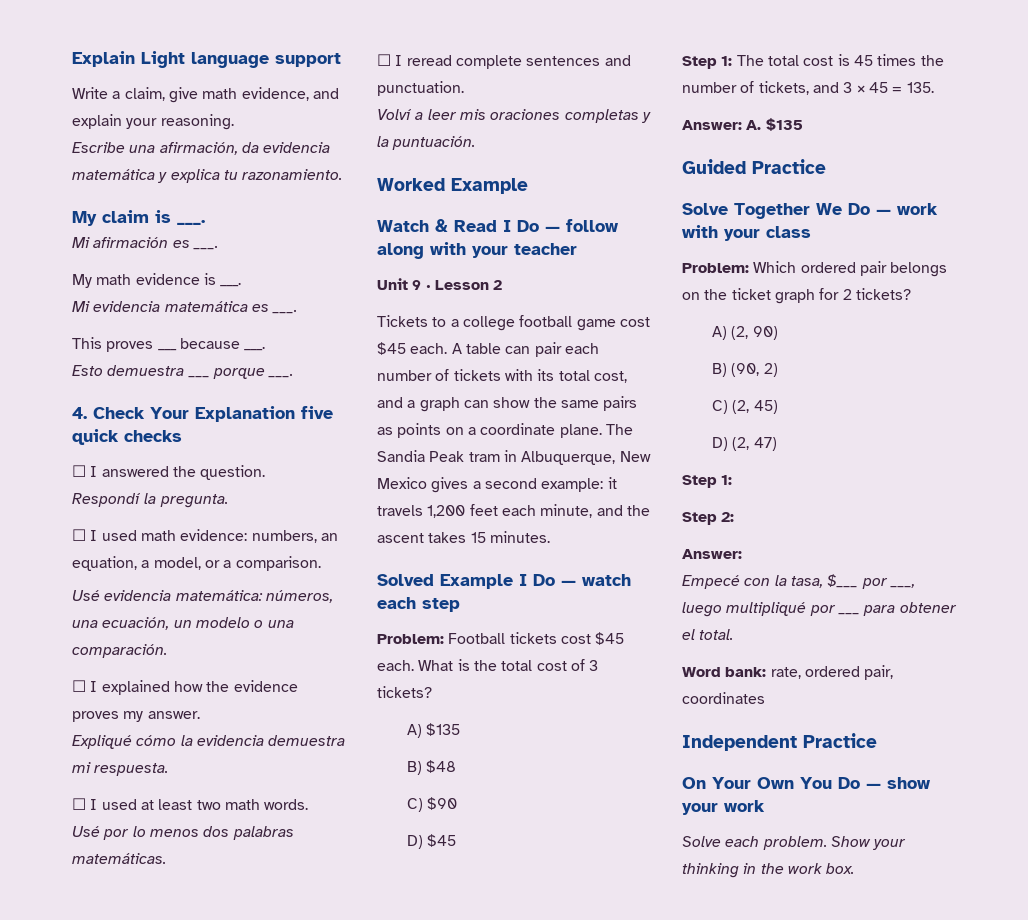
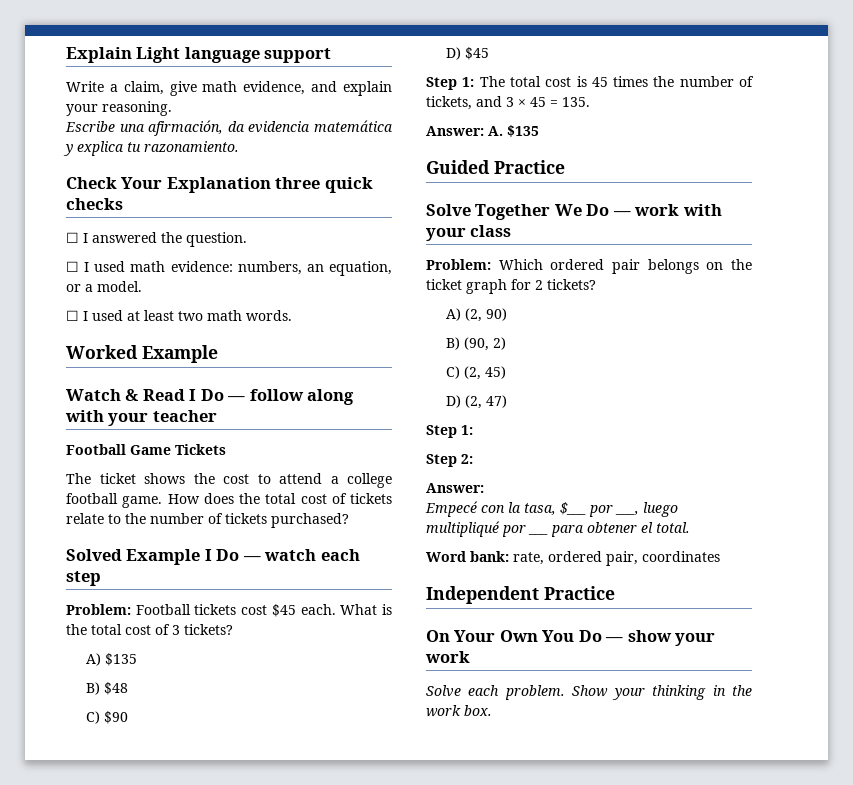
- My claim is ___.
- Mi afirmación es ___.
- My math evidence is ___.
- Mi evidencia matemática es ___.
- This proves ___ because ___.
- Esto demuestra ___ porque ___.
- 4. Check Your Explanation five quick checks
+ Check Your Explanation three quick checks
- Respondí la pregunta.
- ☐ I used math evidence: numbers, an equation, a model, or a comparison.
- Usé evidencia matemática: números, una ecuación, un modelo o una comparación.
- ☐ I explained how the evidence proves my answer.
- Expliqué cómo la evidencia demuestra mi respuesta.
+ ☐ I used math evidence: numbers, an equation, or a model.
- Usé por lo menos dos palabras matemáticas.
- ☐ I reread complete sentences and punctuation.
- Volví a leer mis oraciones completas y la puntuación.
- Unit 9 · Lesson 2
- Tickets to a college football game cost $45 each. A table can pair each number of tickets with its total cost, and a graph can show the same pairs as points on a coordinate plane. The Sandia Peak tram in Albuquerque, New Mexico gives a second example: it travels 1,200 feet each minute, and the ascent takes 15 minutes.
+ Football Game Tickets
+ The ticket shows the cost to attend a college football game. How does the total cost of tickets relate to the number of tickets purchased?

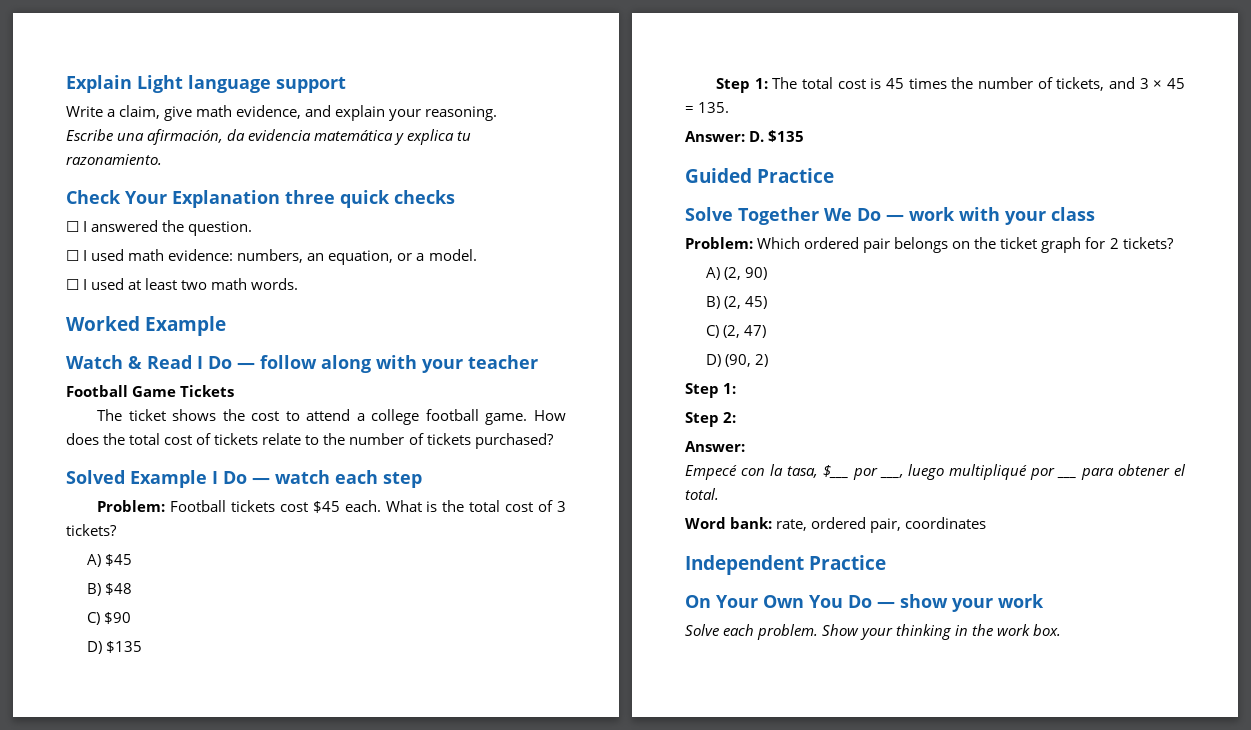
- A) $135
+ A) $45
- D) $45
+ D) $135
- Answer: A. $135
+ Answer: D. $135
- B) (90, 2)
+ B) (2, 45)
- C) (2, 45)
- D) (2, 47)
+ C) (2, 47)
+ D) (90, 2)

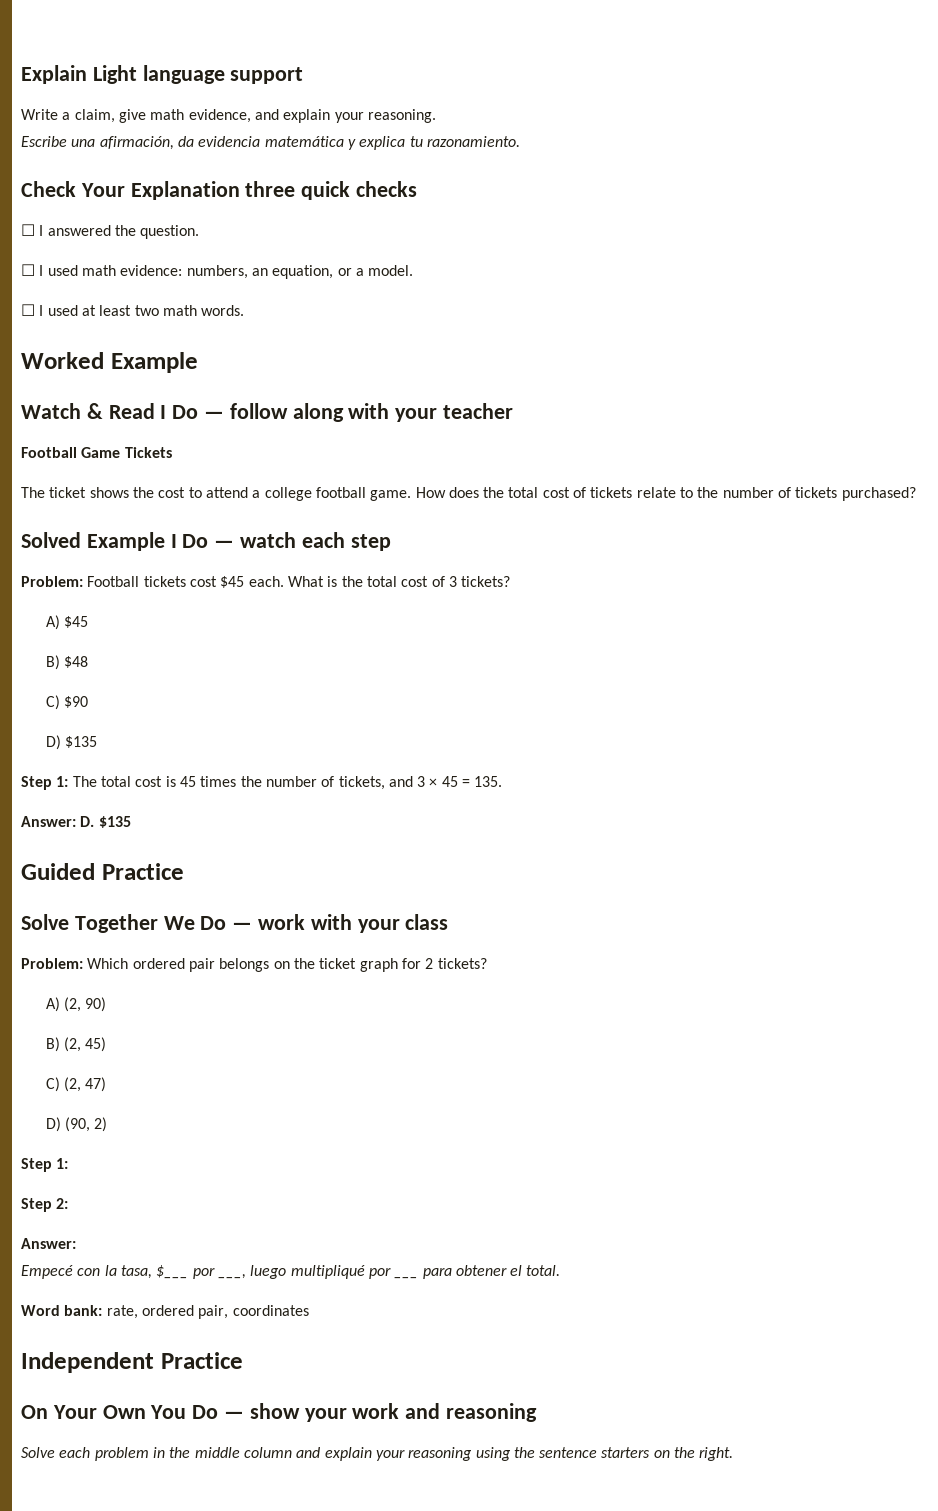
- On Your Own You Do — show your work
+ On Your Own You Do — show your work and reasoning
- Solve each problem. Show your thinking in the work box.
+ Solve each problem in the middle column and explain your reasoning using the sentence starters on the right.

